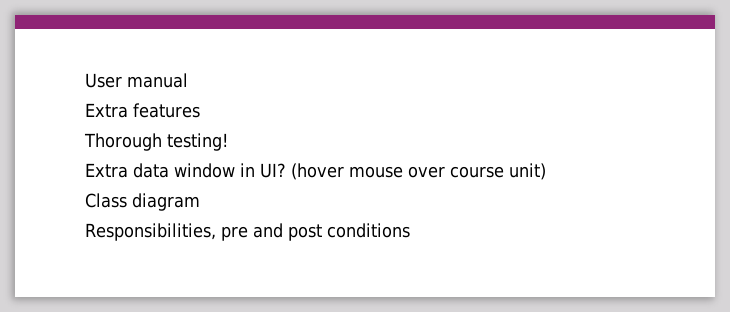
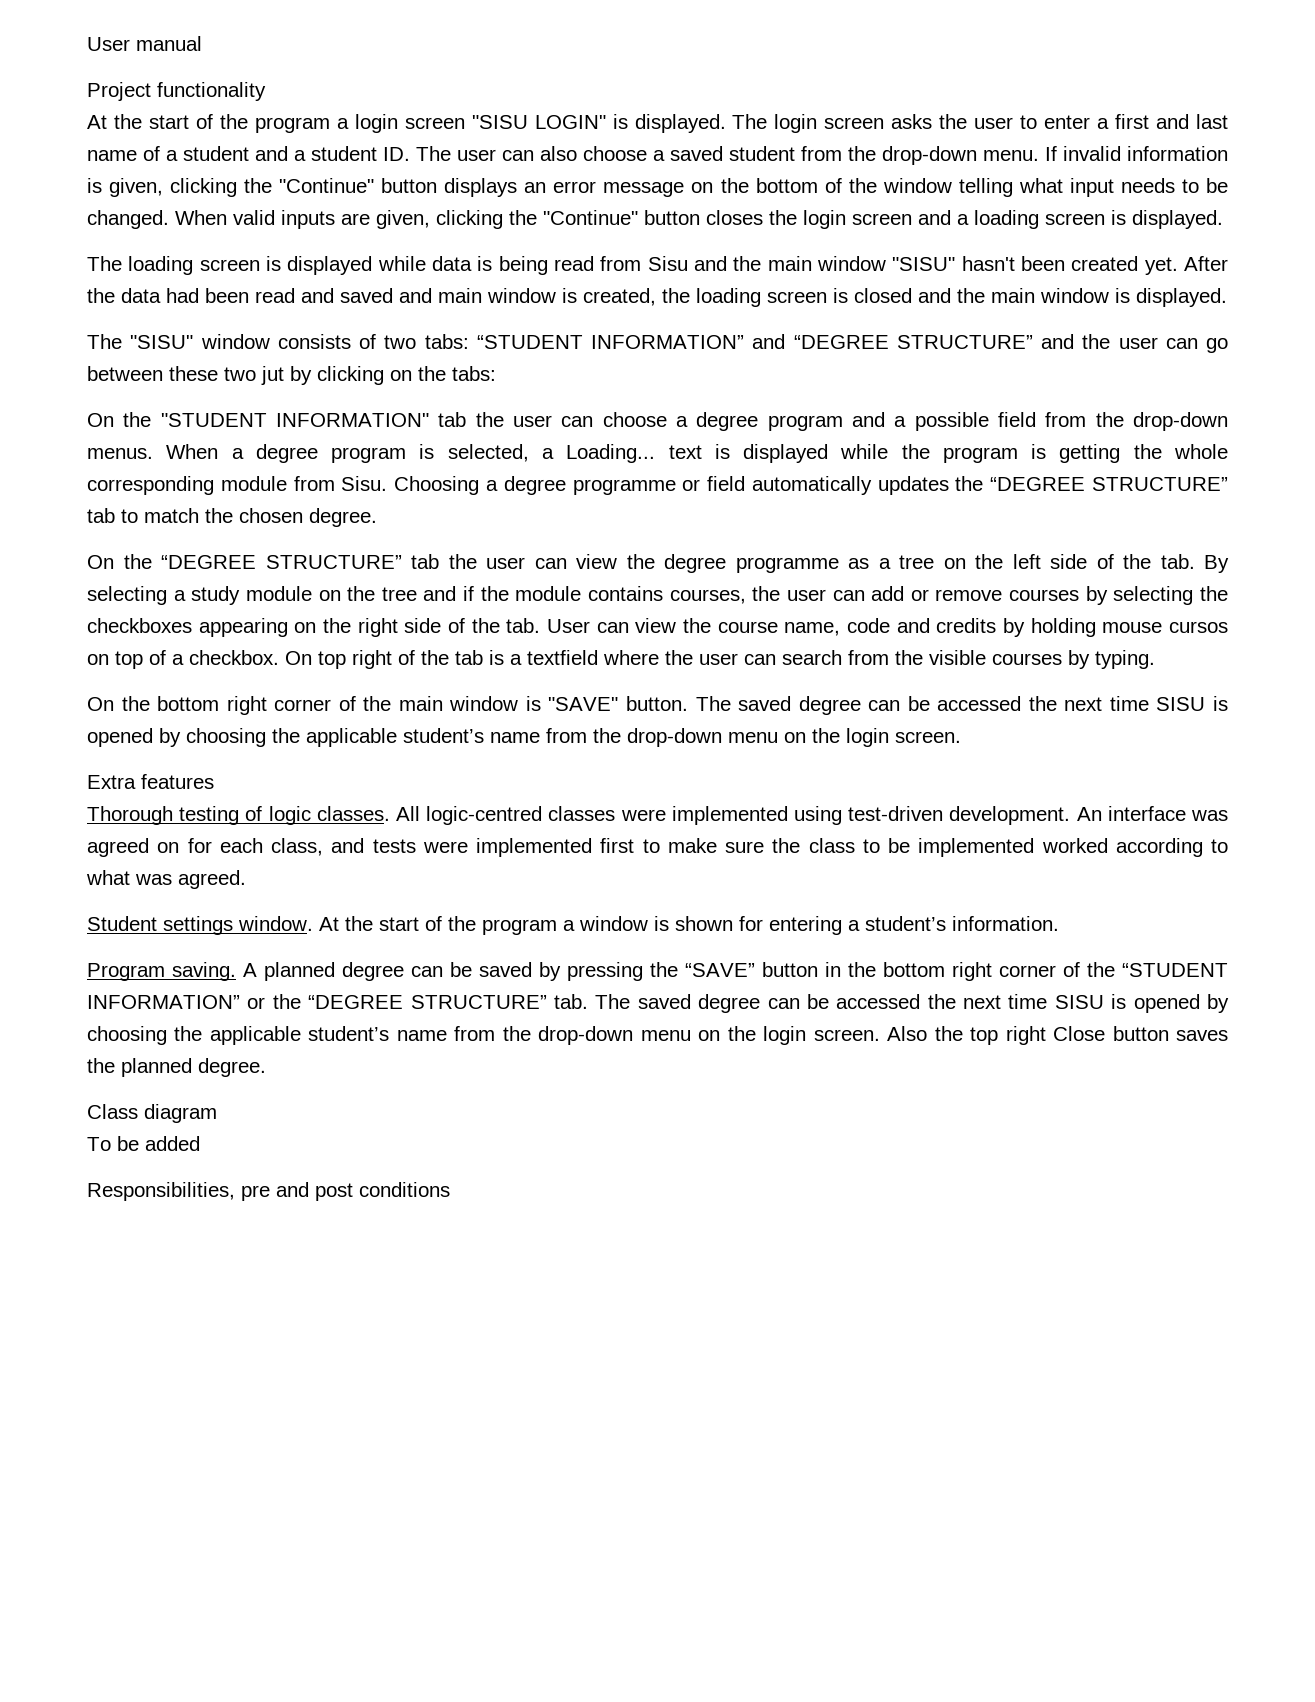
+ Project functionality
+ At the start of the program a login screen "SISU LOGIN" is displayed. The login screen asks the user to enter a first and last name of a student and a student ID. The user can also choose a saved student from the drop-down menu. If invalid information is given, clicking the "Continue" button displays an error message on the bottom of the window telling what input needs to be changed. When valid inputs are given, clicking the "Continue" button closes the login screen and a loading screen is displayed.
+ The loading screen is displayed while data is being read from Sisu and the main window "SISU" hasn't been created yet. After the data had been read and saved and main window is created, the loading screen is closed and the main window is displayed.
+ The "SISU" window consists of two tabs: “STUDENT INFORMATION” and “DEGREE STRUCTURE” and the user can go between these two jut by clicking on the tabs:
+ On the "STUDENT INFORMATION" tab the user can choose a degree program and a possible field from the drop-down menus. When a degree program is selected, a Loading... text is displayed while the program is getting the whole corresponding module from Sisu. Choosing a degree programme or field automatically updates the “DEGREE STRUCTURE” tab to match the chosen degree.
+ On the “DEGREE STRUCTURE” tab the user can view the degree programme as a tree on the left side of the tab. By selecting a study module on the tree and if the module contains courses, the user can add or remove courses by selecting the checkboxes appearing on the right side of the tab. User can view the course name, code and credits by holding mouse cursos on top of a checkbox. On top right of the tab is a textfield where the user can search from the visible courses by typing.
+ On the bottom right corner of the main window is "SAVE" button. The saved degree can be accessed the next time SISU is opened by choosing the applicable student’s name from the drop-down menu on the login screen.
  Extra features
- Thorough testing!
- Extra data window in UI? (hover mouse over course unit)
+ Thorough testing of logic classes. All logic-centred classes were implemented using test-driven development. An interface was agreed on for each class, and tests were implemented first to make sure the class to be implemented worked according to what was agreed.
+ Student settings window. At the start of the program a window is shown for entering a student’s information.
+ Program saving. A planned degree can be saved by pressing the “SAVE” button in the bottom right corner of the “STUDENT INFORMATION” or the “DEGREE STRUCTURE” tab. The saved degree can be accessed the next time SISU is opened by choosing the applicable student’s name from the drop-down menu on the login screen. Also the top right Close button saves the planned degree.
+ To be added

